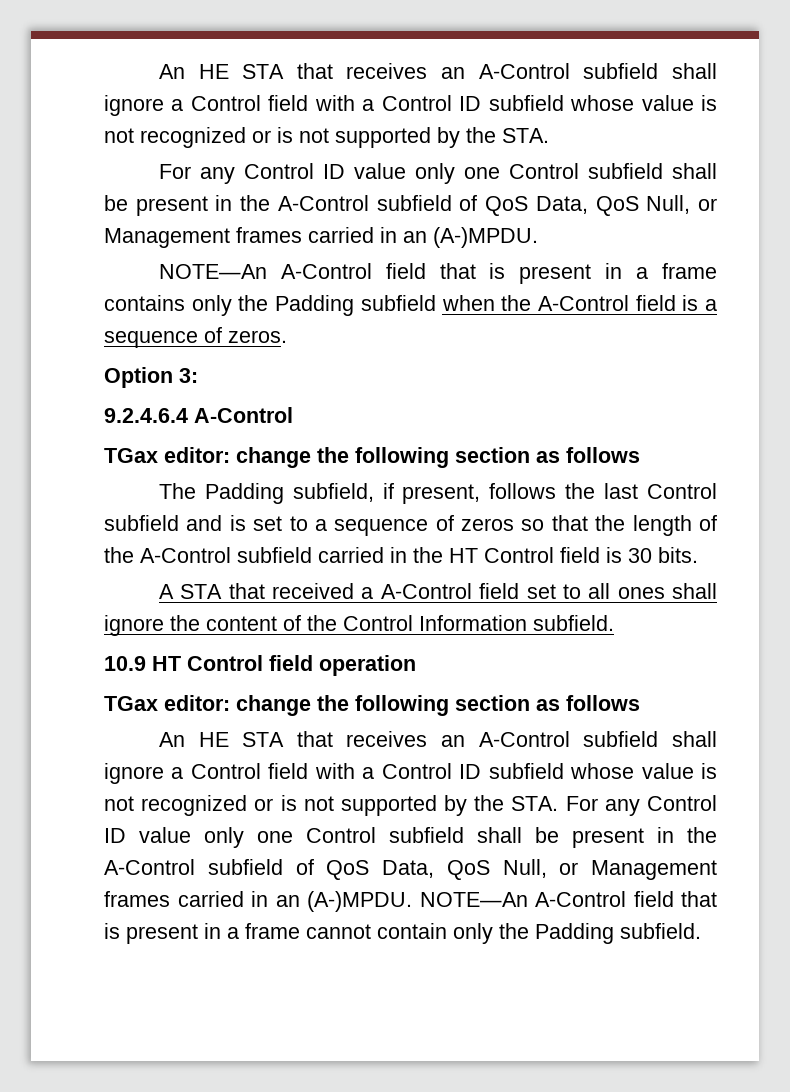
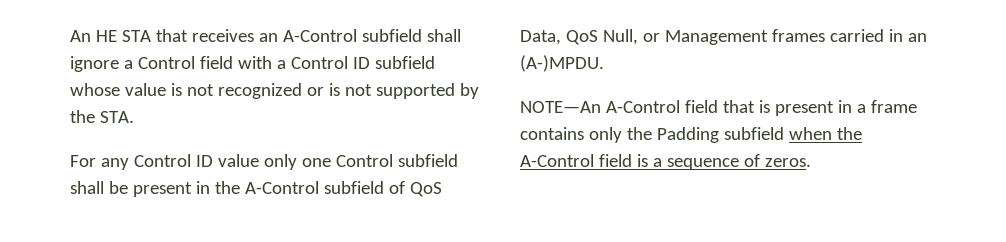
- Option 3:
- 9.2.4.6.4 A-Control
- TGax editor: change the following section as follows
- The Padding subfield, if present, follows the last Control subfield and is set to a sequence of zeros so that the length of the A-Control subfield carried in the HT Control field is 30 bits.
- A STA that received a A-Control field set to all ones shall ignore the content of the Control Information subfield.
- 10.9 HT Control field operation
- TGax editor: change the following section as follows
- An HE STA that receives an A-Control subfield shall ignore a Control field with a Control ID subfield whose value is not recognized or is not supported by the STA. For any Control ID value only one Control subfield shall be present in the A-Control subfield of QoS Data, QoS Null, or Management frames carried in an (A-)MPDU. NOTE—An A-Control field that is present in a frame cannot contain only the Padding subfield.

